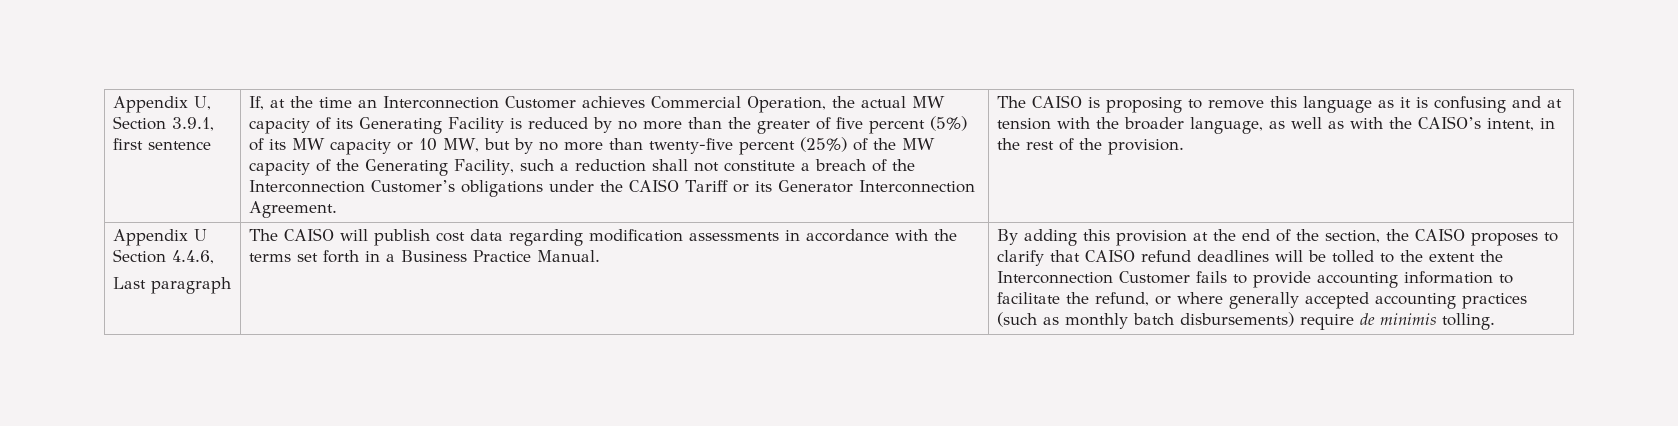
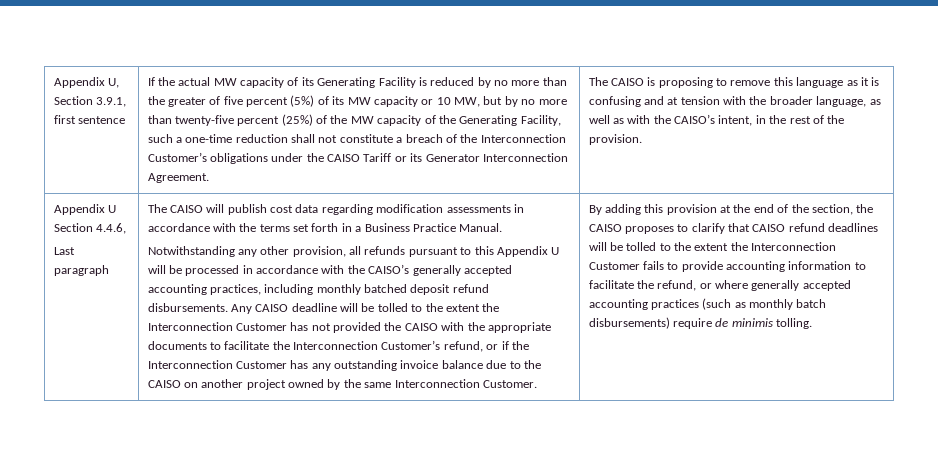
- If, at the time an Interconnection Customer achieves Commercial Operation, the actual MW capacity of its Generating Facility is reduced by no more than the greater of five percent (5%) of its MW capacity or 10 MW, but by no more than twenty-five percent (25%) of the MW capacity of the Generating Facility, such a reduction shall not constitute a breach of the Interconnection Customer’s obligations under the CAISO Tariff or its Generator Interconnection Agreement.
+ If the actual MW capacity of its Generating Facility is reduced by no more than the greater of five percent (5%) of its MW capacity or 10 MW, but by no more than twenty-five percent (25%) of the MW capacity of the Generating Facility, such a one-time reduction shall not constitute a breach of the Interconnection Customer’s obligations under the CAISO Tariff or its Generator Interconnection Agreement.
+ Notwithstanding any other provision, all refunds pursuant to this Appendix U will be processed in accordance with the CAISO’s generally accepted accounting practices, including monthly batched deposit refund disbursements. Any CAISO deadline will be tolled to the extent the Interconnection Customer has not provided the CAISO with the appropriate documents to facilitate the Interconnection Customer’s refund, or if the Interconnection Customer has any outstanding invoice balance due to the CAISO on another project owned by the same Interconnection Customer.

